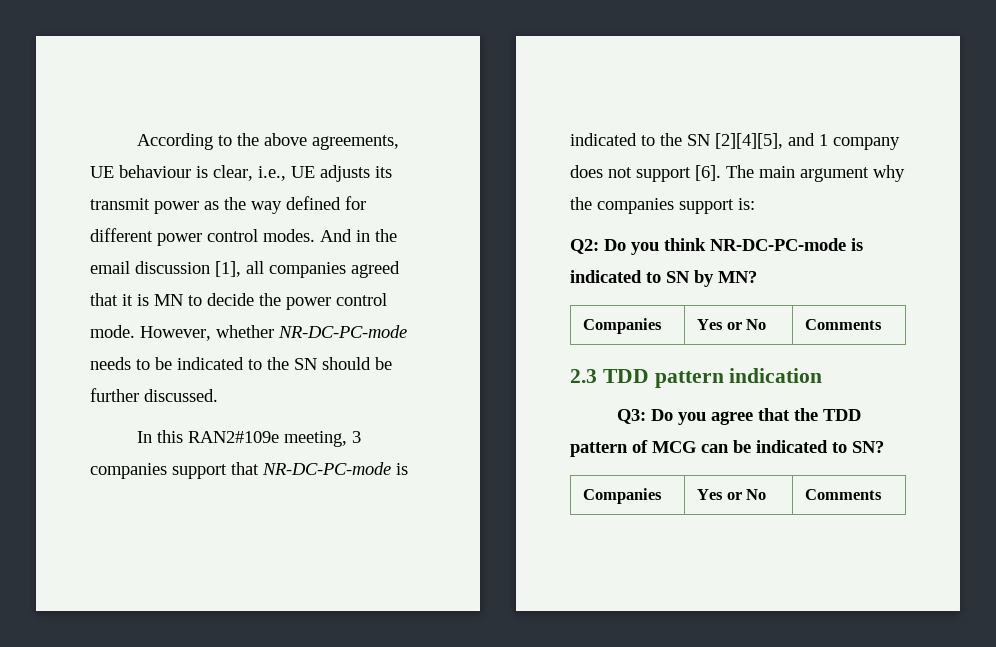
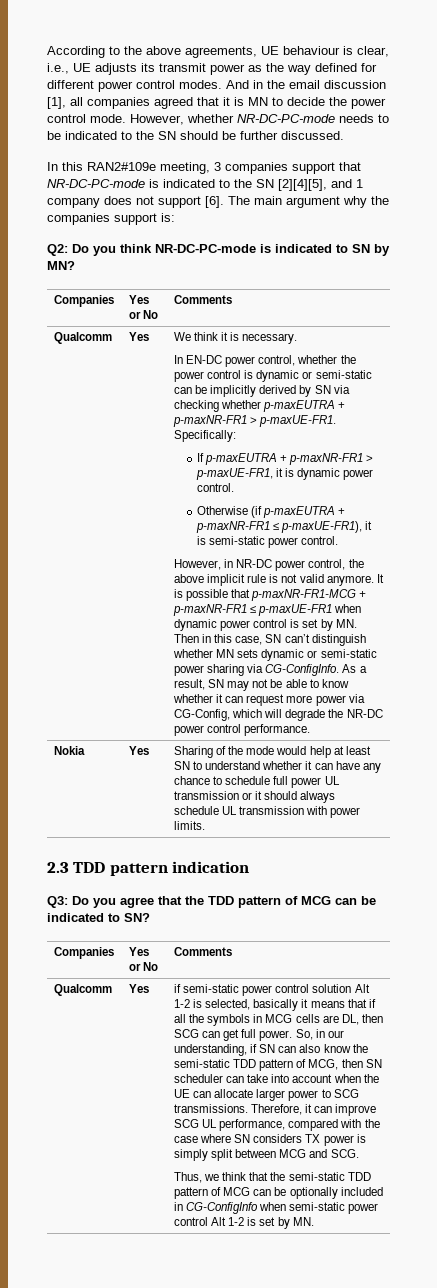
+ Qualcomm | Yes | We think it is necessary.
+ In EN-DC power control, whether the power control is dynamic or semi-static can be implicitly derived by SN via checking whether p-maxEUTRA + p-maxNR-FR1 > p-maxUE-FR1. Specifically:
+ If p-maxEUTRA + p-maxNR-FR1 > p-maxUE-FR1, it is dynamic power control.
+ Otherwise (if p-maxEUTRA + p-maxNR-FR1 ≤ p-maxUE-FR1), it is semi-static power control.
+ However, in NR-DC power control, the above implicit rule is not valid anymore. It is possible that p-maxNR-FR1-MCG + p-maxNR-FR1 ≤ p-maxUE-FR1 when dynamic power control is set by MN. Then in this case, SN can’t distinguish whether MN sets dynamic or semi-static power sharing via CG-ConfigInfo. As a result, SN may not be able to know whether it can request more power via CG-Config, which will degrade the NR-DC power control performance.
+ Nokia | Yes | Sharing of the mode would help at least SN to understand whether it can have any chance to schedule full power UL transmission or it should always schedule UL transmission with power limits.
+ Qualcomm | Yes | if semi-static power control solution Alt 1-2 is selected, basically it means that if all the symbols in MCG cells are DL, then SCG can get full power. So, in our understanding, if SN can also know the semi-static TDD pattern of MCG, then SN scheduler can take into account when the UE can allocate larger power to SCG transmissions. Therefore, it can improve SCG UL performance, compared with the case where SN considers TX power is simply split between MCG and SCG.
+ Thus, we think that the semi-static TDD pattern of MCG can be optionally included in CG-ConfigInfo when semi-static power control Alt 1-2 is set by MN.

